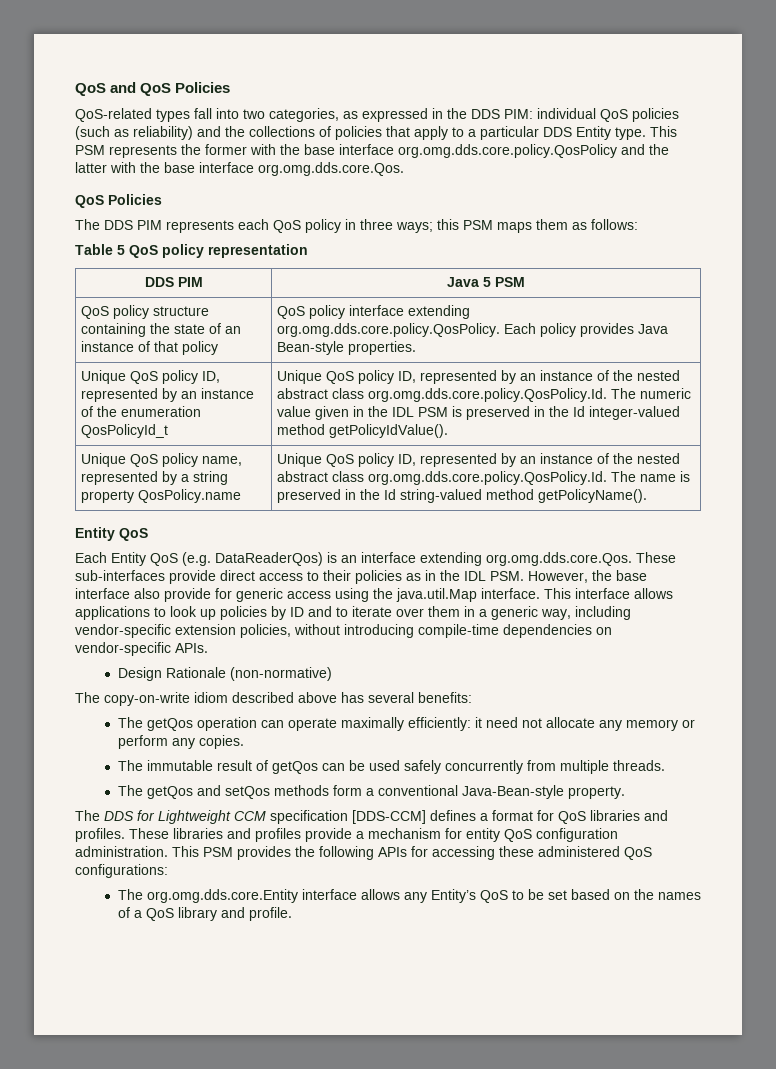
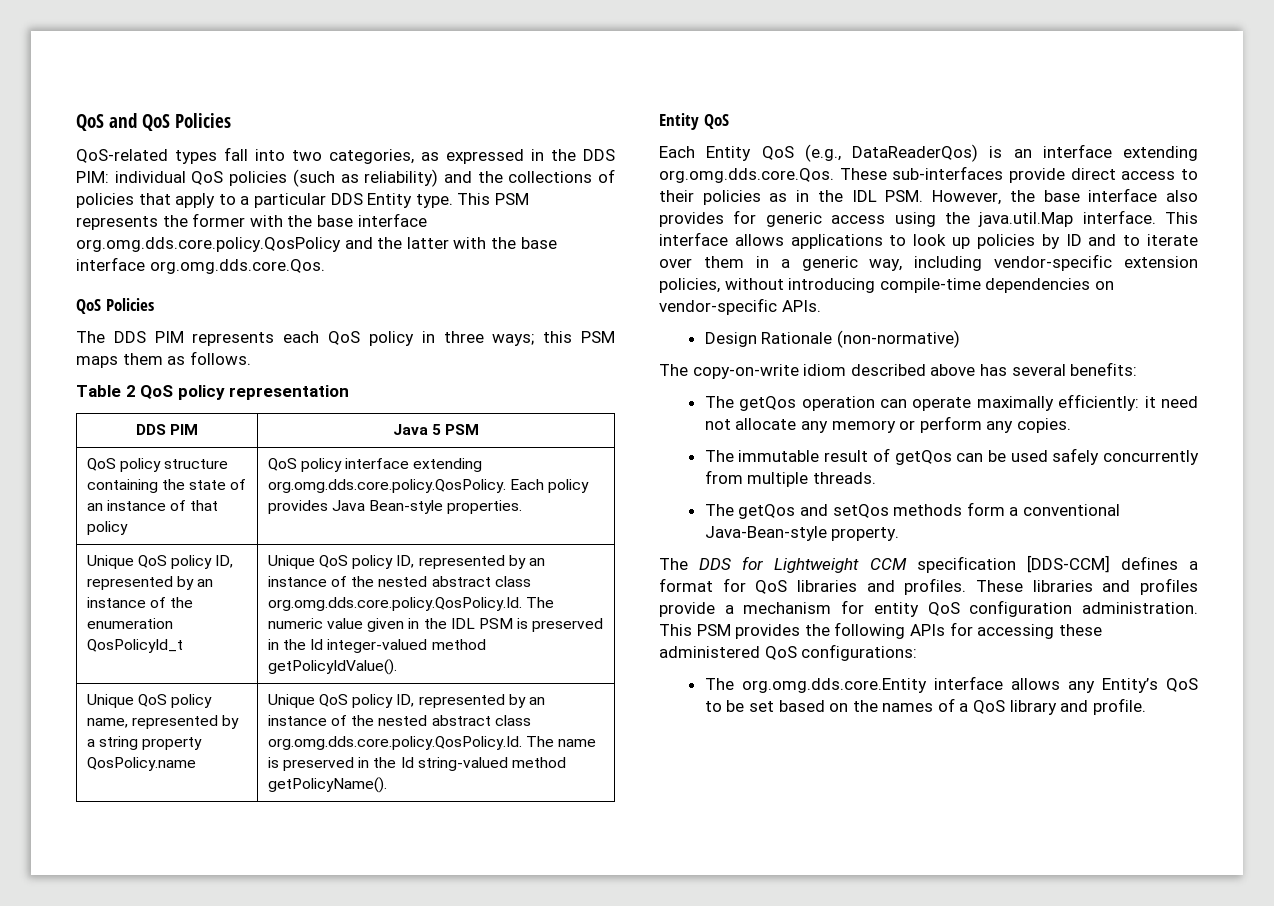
- The DDS PIM represents each QoS policy in three ways; this PSM maps them as follows:
+ The DDS PIM represents each QoS policy in three ways; this PSM maps them as follows.
- Table 5 QoS policy representation
+ Table 2 QoS policy representation
- Each Entity QoS (e.g. DataReaderQos) is an interface extending org.omg.dds.core.Qos. These sub-interfaces provide direct access to their policies as in the IDL PSM. However, the base interface also provide for generic access using the java.util.Map interface.
+ Each Entity QoS (e.g., DataReaderQos) is an interface extending org.omg.dds.core.Qos. These sub-interfaces provide direct access to their policies as in the IDL PSM. However, the base interface also provides for generic access using the java.util.Map interface.

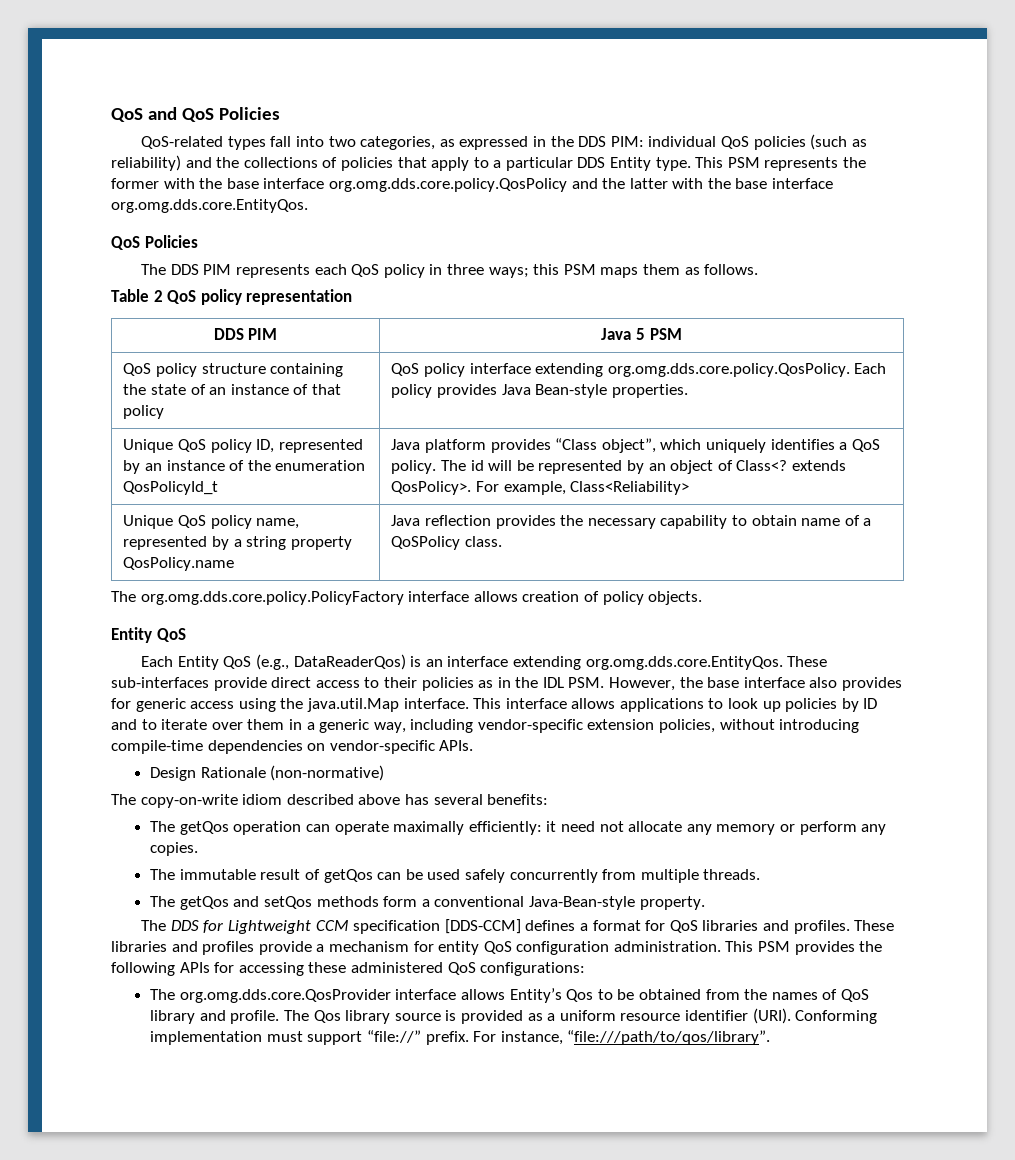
- This PSM represents the former with the base interface org.omg.dds.core.policy.QosPolicy and the latter with the base interface org.omg.dds.core.Qos.
+ This PSM represents the former with the base interface org.omg.dds.core.policy.QosPolicy and the latter with the base interface org.omg.dds.core.EntityQos.
- Unique QoS policy ID, represented by an instance of the nested abstract class org.omg.dds.core.policy.QosPolicy.Id. The numeric value given in the IDL PSM is preserved in the Id integer-valued method getPolicyIdValue().
+ Java platform provides “Class object”, which uniquely identifies a QoS policy. The id will be represented by an object of Class<? extends QosPolicy>. For example, Class<Reliability>
- Unique QoS policy name, represented by a string property QosPolicy.name | Unique QoS policy ID, represented by an instance of the nested abstract class org.omg.dds.core.policy.QosPolicy.Id. The name is preserved in the Id string-valued method getPolicyName().
+ Unique QoS policy name, represented by a string property QosPolicy.name | Java reflection provides the necessary capability to obtain name of a QoSPolicy class.
+ The org.omg.dds.core.policy.PolicyFactory interface allows creation of policy objects.
- Each Entity QoS (e.g., DataReaderQos) is an interface extending org.omg.dds.core.Qos. These sub-interfaces provide direct access to their policies as in the IDL PSM. However, the base interface also provides for generic access using the java.util.Map interface.
+ Each Entity QoS (e.g., DataReaderQos) is an interface extending org.omg.dds.core.EntityQos. These sub-interfaces provide direct access to their policies as in the IDL PSM. However, the base interface also provides for generic access using the java.util.Map interface.
- The org.omg.dds.core.Entity interface allows any Entity’s QoS to be set based on the names of a QoS library and profile.
+ The org.omg.dds.core.QosProvider interface allows Entity’s Qos to be obtained from the names of QoS library and profile.
+ The Qos library source is provided as a uniform resource identifier (URI). Conforming implementation must support “file://” prefix. For instance, “file:///path/to/qos/library”.

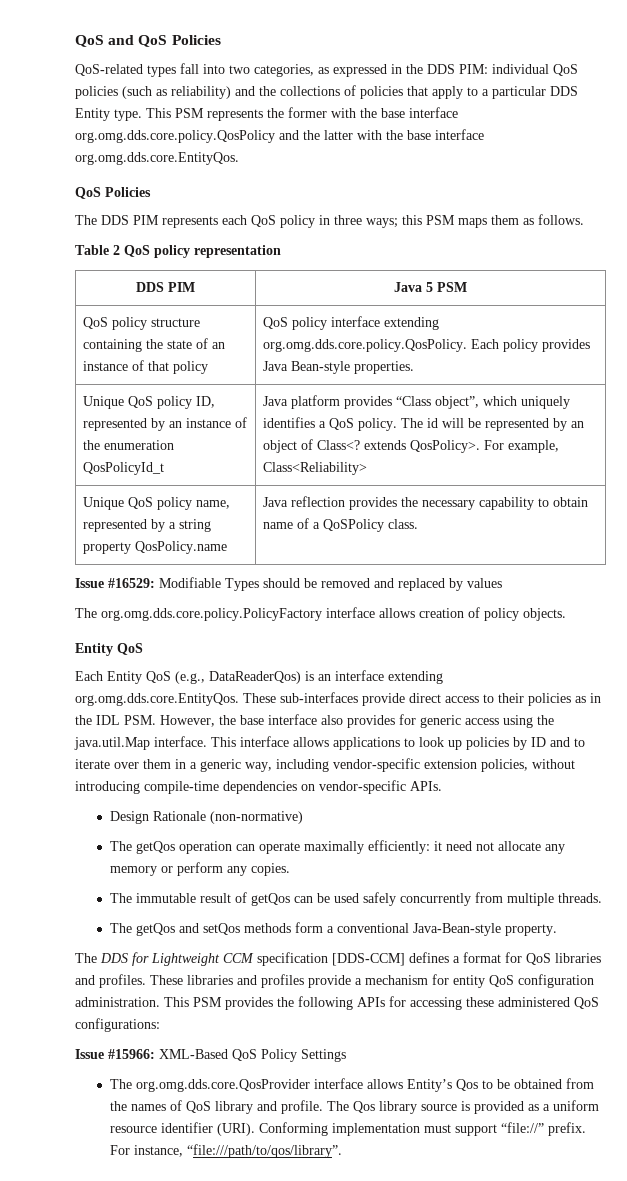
+ Issue #16529: Modifiable Types should be removed and replaced by values
- The copy-on-write idiom described above has several benefits:
+ Issue #15966: XML-Based QoS Policy Settings

